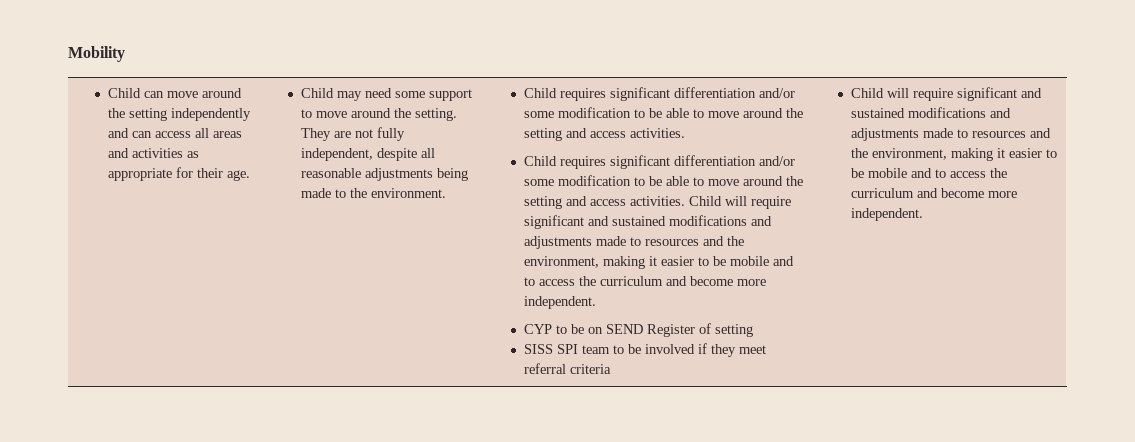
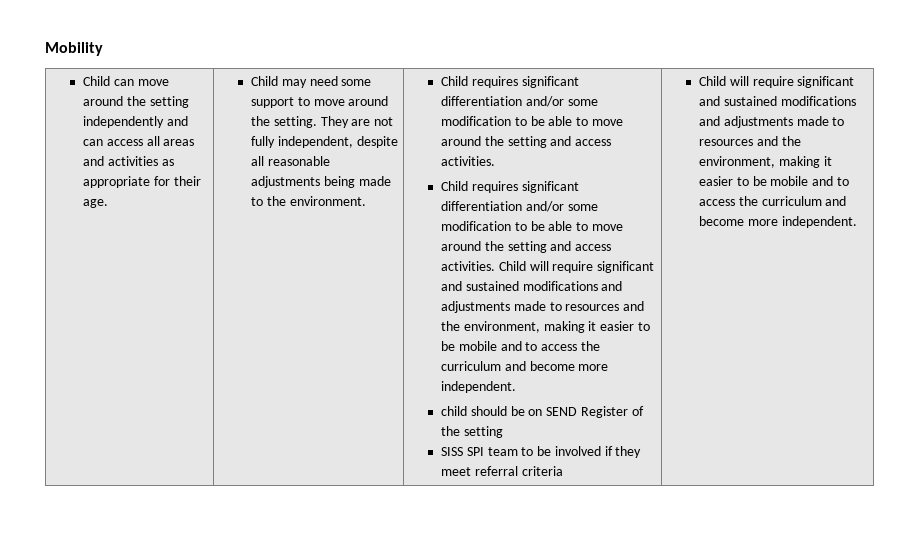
- CYP to be on SEND Register of setting
+ child should be on SEND Register of the setting

